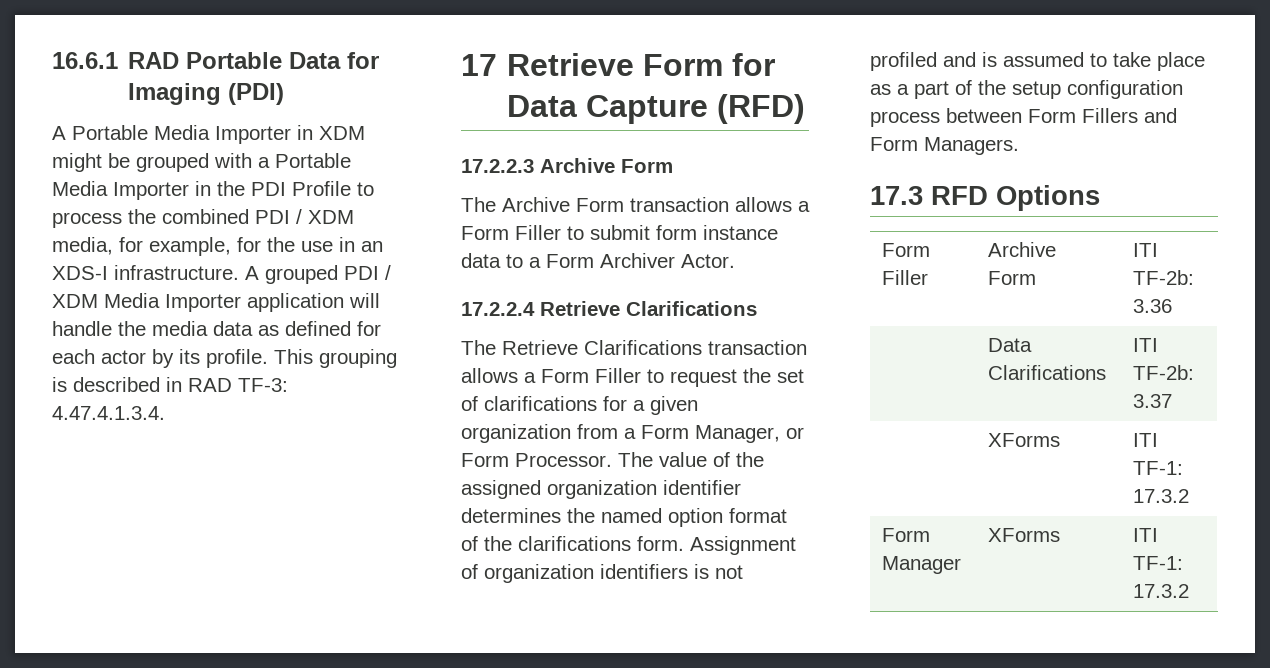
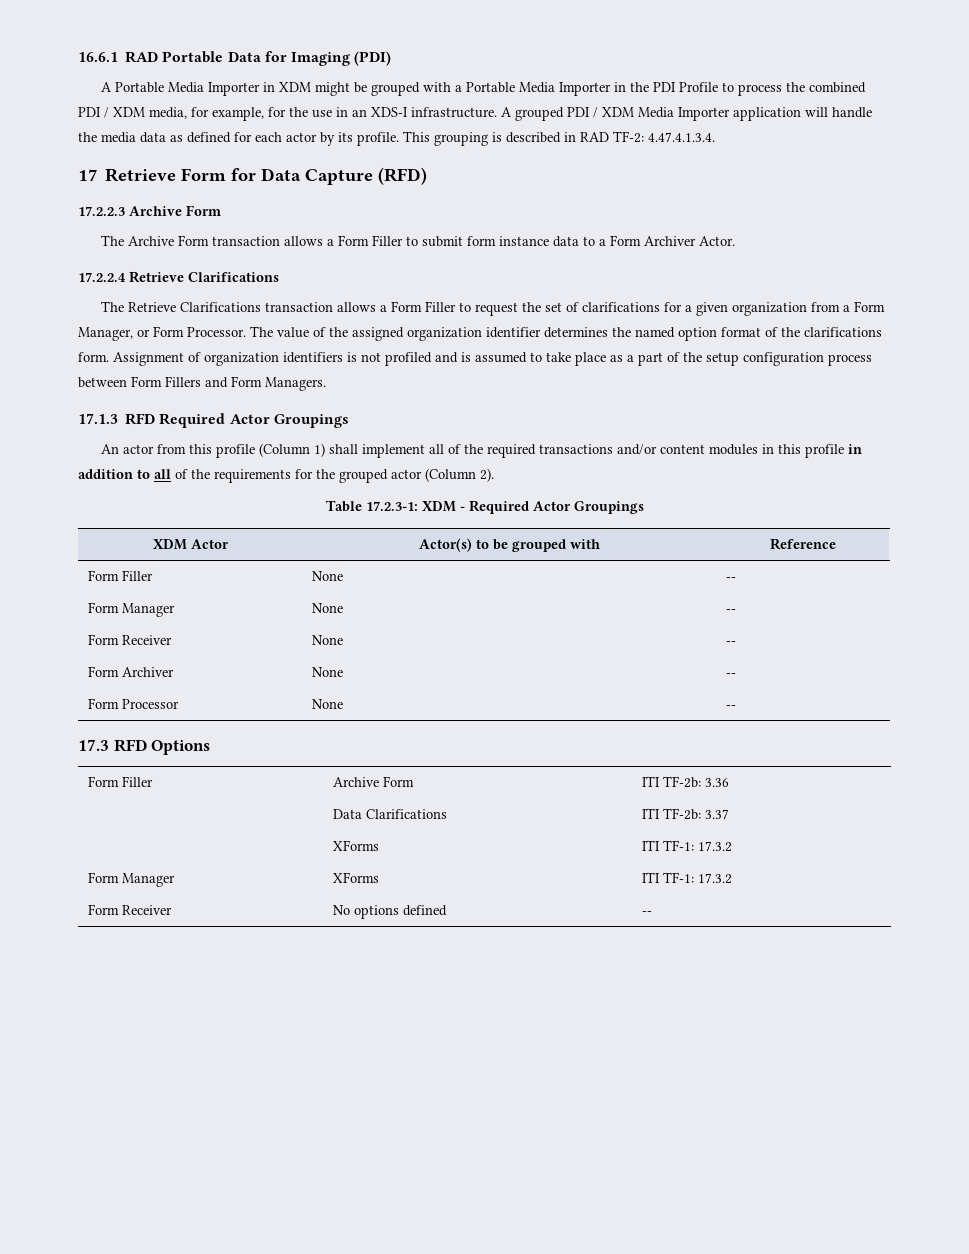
- This grouping is described in RAD TF-3: 4.47.4.1.3.4.
+ This grouping is described in RAD TF-2: 4.47.4.1.3.4.
+ 17.1.3 RFD Required Actor Groupings
+ An actor from this profile (Column 1) shall implement all of the required transactions and/or content modules in this profile in addition to all of the requirements for the grouped actor (Column 2).
+ Table 17.2.3-1: XDM - Required Actor Groupings
+ XDM Actor | Actor(s) to be grouped with | Reference
+ Form Filler | None | --
+ Form Manager | None | --
+ Form Receiver | None | --
+ Form Archiver | None | --
+ Form Processor | None | --
+ Form Receiver | No options defined | --

